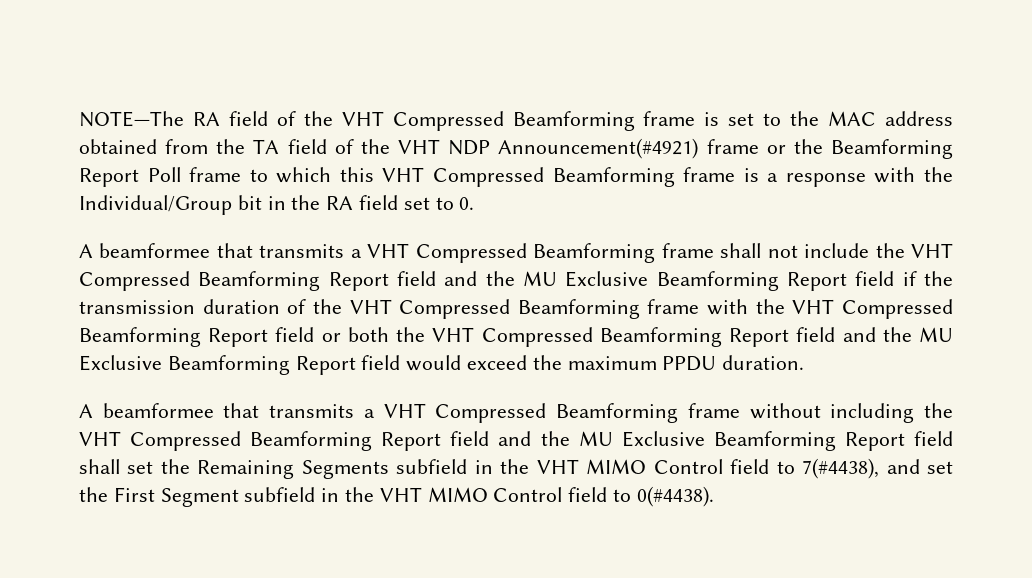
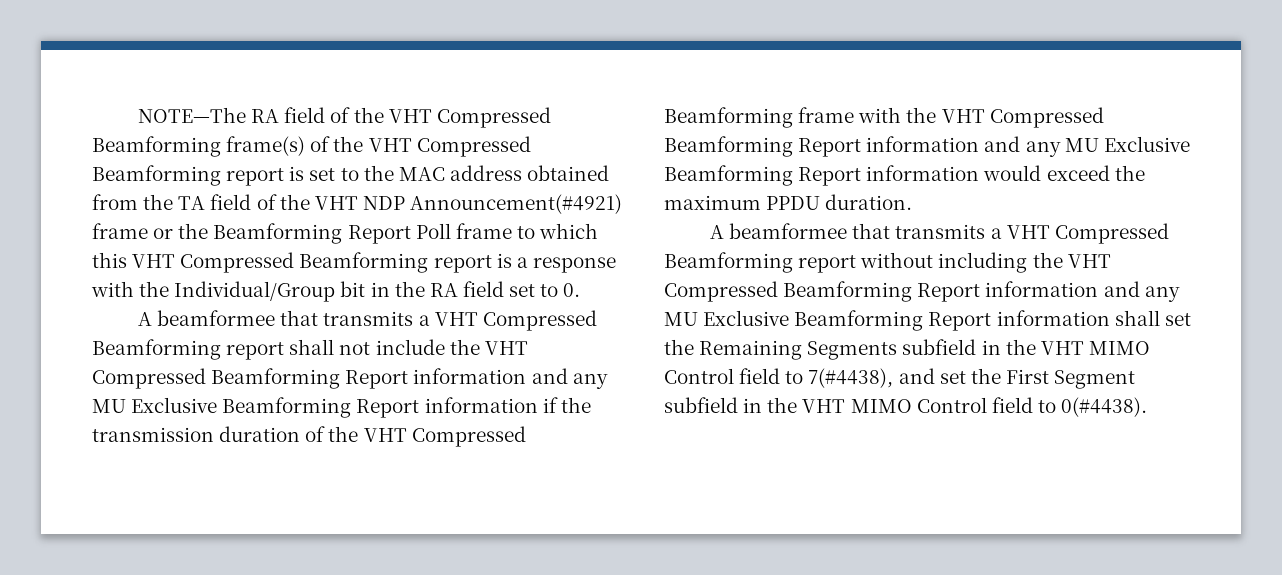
- NOTE—The RA field of the VHT Compressed Beamforming frame is set to the MAC address obtained from the TA field of the VHT NDP Announcement(#4921) frame or the Beamforming Report Poll frame to which this VHT Compressed Beamforming frame is a response with the Individual/Group bit in the RA field set to 0.
+ NOTE—The RA field of the VHT Compressed Beamforming frame(s) of the VHT Compressed Beamforming report is set to the MAC address obtained from the TA field of the VHT NDP Announcement(#4921) frame or the Beamforming Report Poll frame to which this VHT Compressed Beamforming report is a response with the Individual/Group bit in the RA field set to 0.
- A beamformee that transmits a VHT Compressed Beamforming frame shall not include the VHT Compressed Beamforming Report field and the MU Exclusive Beamforming Report field if the transmission duration of the VHT Compressed Beamforming frame with the VHT Compressed Beamforming Report field or both the VHT Compressed Beamforming Report field and the MU Exclusive Beamforming Report field would exceed the maximum PPDU duration.
+ A beamformee that transmits a VHT Compressed Beamforming report shall not include the VHT Compressed Beamforming Report information and any MU Exclusive Beamforming Report information if the transmission duration of the VHT Compressed Beamforming frame with the VHT Compressed Beamforming Report information and any MU Exclusive Beamforming Report information would exceed the maximum PPDU duration.
- A beamformee that transmits a VHT Compressed Beamforming frame without including the VHT Compressed Beamforming Report field and the MU Exclusive Beamforming Report field shall set the Remaining Segments subfield in the VHT MIMO Control field to 7(#4438), and set the First Segment subfield in the VHT MIMO Control field to 0(#4438).
+ A beamformee that transmits a VHT Compressed Beamforming report without including the VHT Compressed Beamforming Report information and any MU Exclusive Beamforming Report information shall set the Remaining Segments subfield in the VHT MIMO Control field to 7(#4438), and set the First Segment subfield in the VHT MIMO Control field to 0(#4438).

